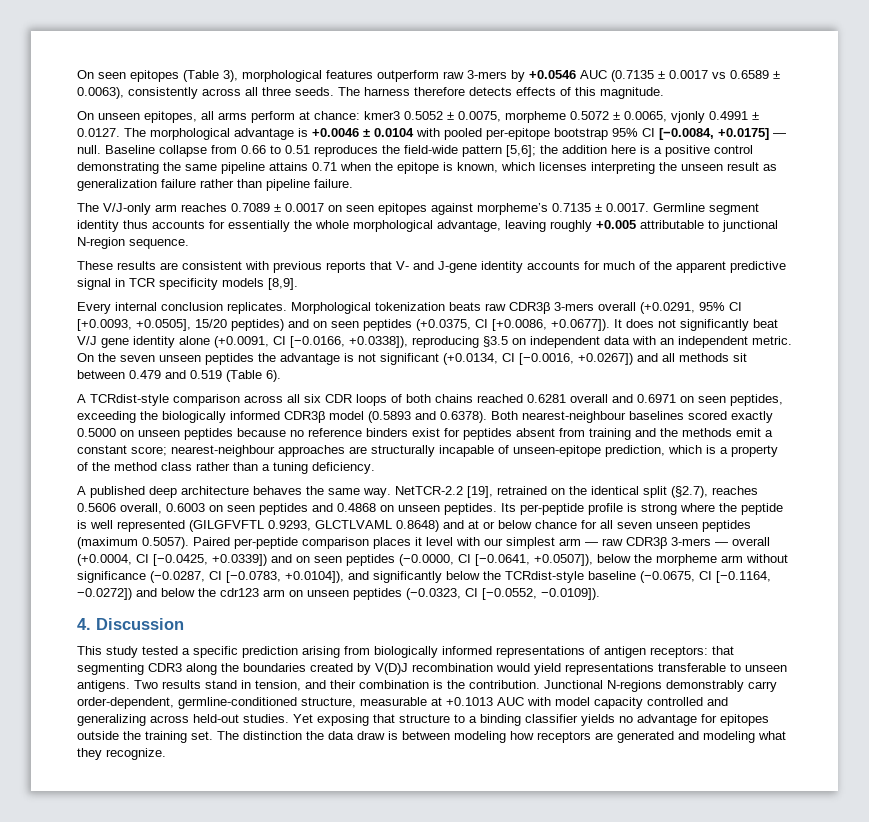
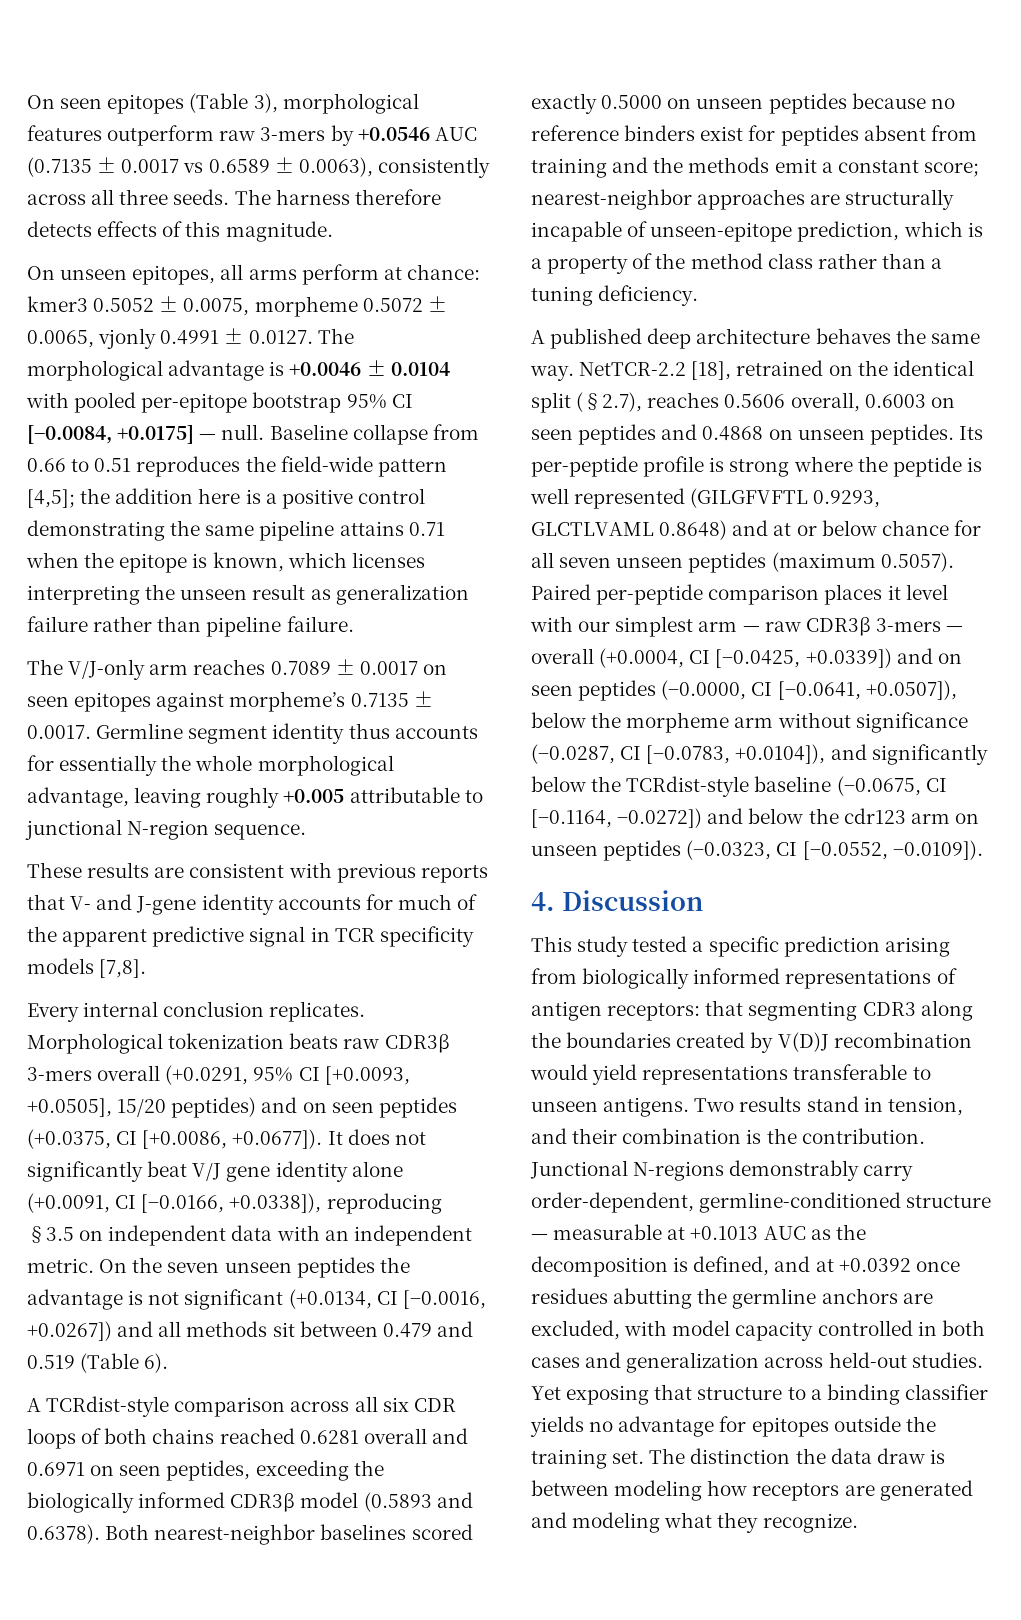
- Baseline collapse from 0.66 to 0.51 reproduces the field-wide pattern [5,6]; the addition here is a positive control demonstrating the same pipeline attains 0.71 when the epitope is known, which licenses interpreting the unseen result as generalization failure rather than pipeline failure.
+ Baseline collapse from 0.66 to 0.51 reproduces the field-wide pattern [4,5]; the addition here is a positive control demonstrating the same pipeline attains 0.71 when the epitope is known, which licenses interpreting the unseen result as generalization failure rather than pipeline failure.
- These results are consistent with previous reports that V- and J-gene identity accounts for much of the apparent predictive signal in TCR specificity models [8,9].
+ These results are consistent with previous reports that V- and J-gene identity accounts for much of the apparent predictive signal in TCR specificity models [7,8].
- A TCRdist-style comparison across all six CDR loops of both chains reached 0.6281 overall and 0.6971 on seen peptides, exceeding the biologically informed CDR3β model (0.5893 and 0.6378). Both nearest-neighbour baselines scored exactly 0.5000 on unseen peptides because no reference binders exist for peptides absent from training and the methods emit a constant score;
+ A TCRdist-style comparison across all six CDR loops of both chains reached 0.6281 overall and 0.6971 on seen peptides, exceeding the biologically informed CDR3β model (0.5893 and 0.6378). Both nearest-neighbor baselines scored exactly 0.5000 on unseen peptides because no reference binders exist for peptides absent from training and the methods emit a constant score;
- nearest-neighbour approaches are structurally incapable of unseen-epitope prediction, which is a property of the method class rather than a tuning deficiency.
+ nearest-neighbor approaches are structurally incapable of unseen-epitope prediction, which is a property of the method class rather than a tuning deficiency.
- NetTCR-2.2 [19], retrained on the identical split (§2.7), reaches 0.5606 overall, 0.6003 on seen peptides and 0.4868 on unseen peptides.
+ NetTCR-2.2 [18], retrained on the identical split (§2.7), reaches 0.5606 overall, 0.6003 on seen peptides and 0.4868 on unseen peptides.
- Junctional N-regions demonstrably carry order-dependent, germline-conditioned structure, measurable at +0.1013 AUC with model capacity controlled and generalizing across held-out studies.
+ Junctional N-regions demonstrably carry order-dependent, germline-conditioned structure — measurable at +0.1013 AUC as the decomposition is defined, and at +0.0392 once residues abutting the germline anchors are excluded, with model capacity controlled in both cases and generalization across held-out studies.

